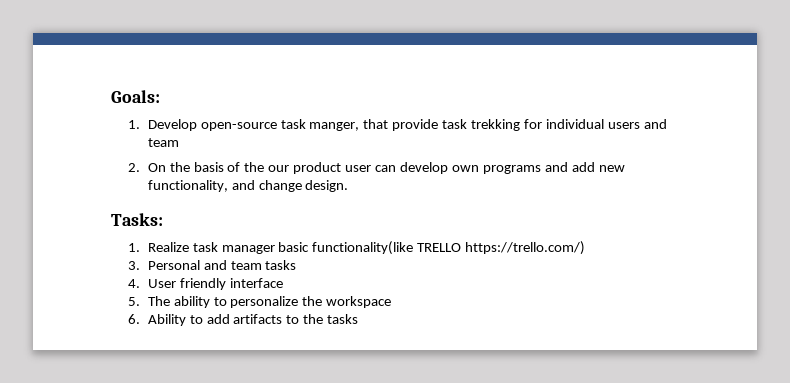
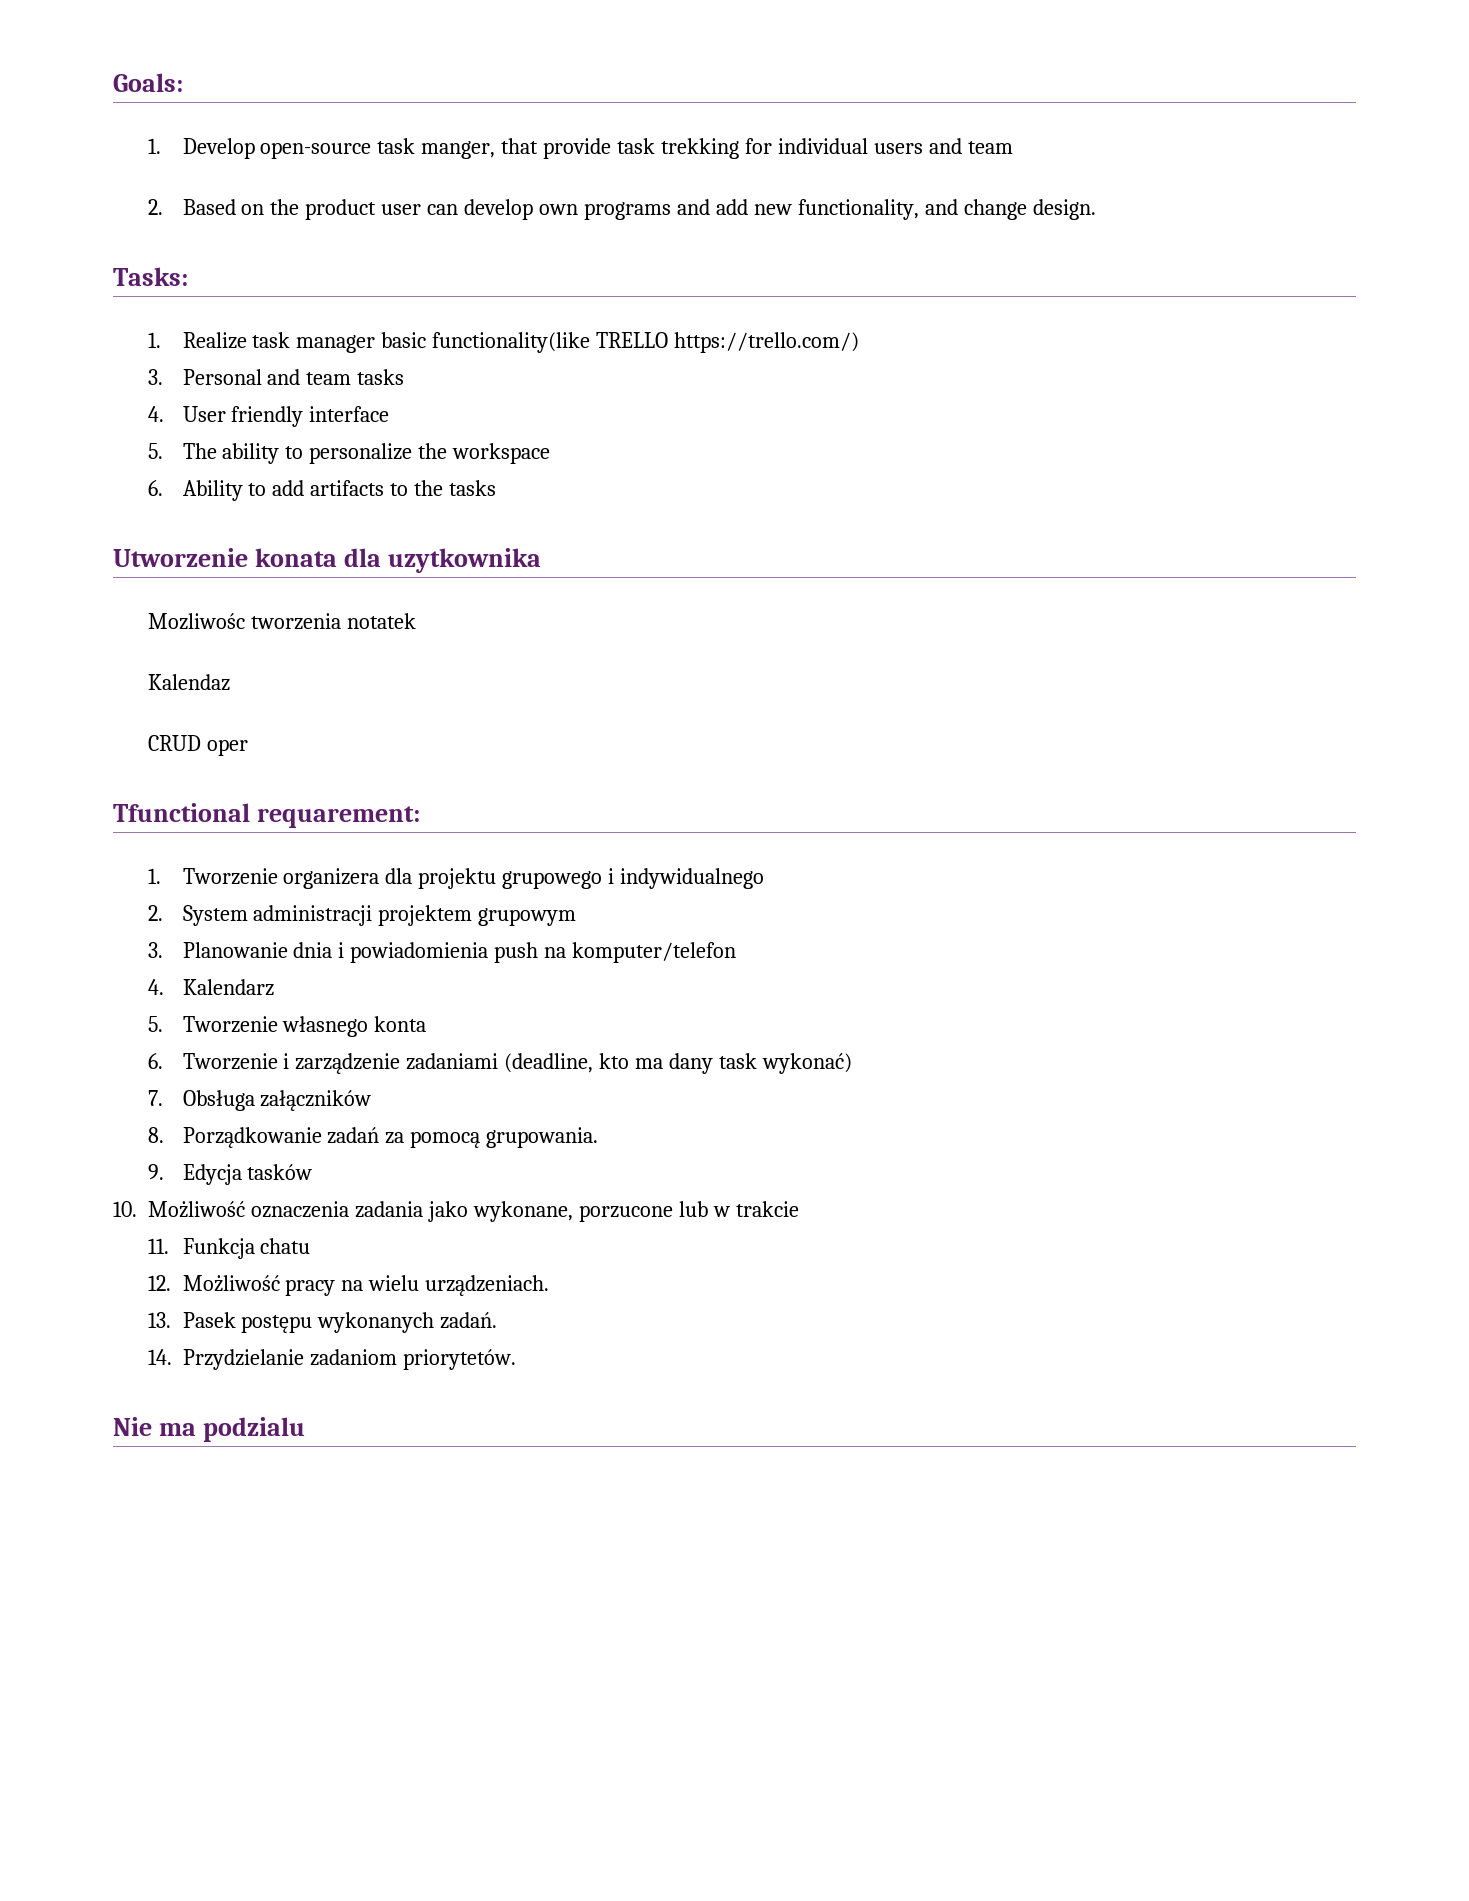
- 2. On the basis of the our product user can develop own programs and add new functionality, and change design.
+ 2. Based on the product user can develop own programs and add new functionality, and change design.
+ Utworzenie konata dla uzytkownika
+ Mozliwośc tworzenia notatek
+ Kalendaz
+ CRUD oper
+ Tfunctional requarement:
+ 1. Tworzenie organizera dla projektu grupowego i indywidualnego
+ 2. System administracji projektem grupowym
+ 3. Planowanie dnia i powiadomienia push na komputer/telefon
+ 4. Kalendarz
+ 5. Tworzenie własnego konta
+ 6. Tworzenie i zarządzenie zadaniami (deadline, kto ma dany task wykonać)
+ 7. Obsługa załączników
+ 8. Porządkowanie zadań za pomocą grupowania.
+ 9. Edycja tasków
+ 10. Możliwość oznaczenia zadania jako wykonane, porzucone lub w trakcie
+ 11. Funkcja chatu
+ 12. Możliwość pracy na wielu urządzeniach.
+ 13. Pasek postępu wykonanych zadań.
+ 14. Przydzielanie zadaniom priorytetów.
+ Nie ma podzialu

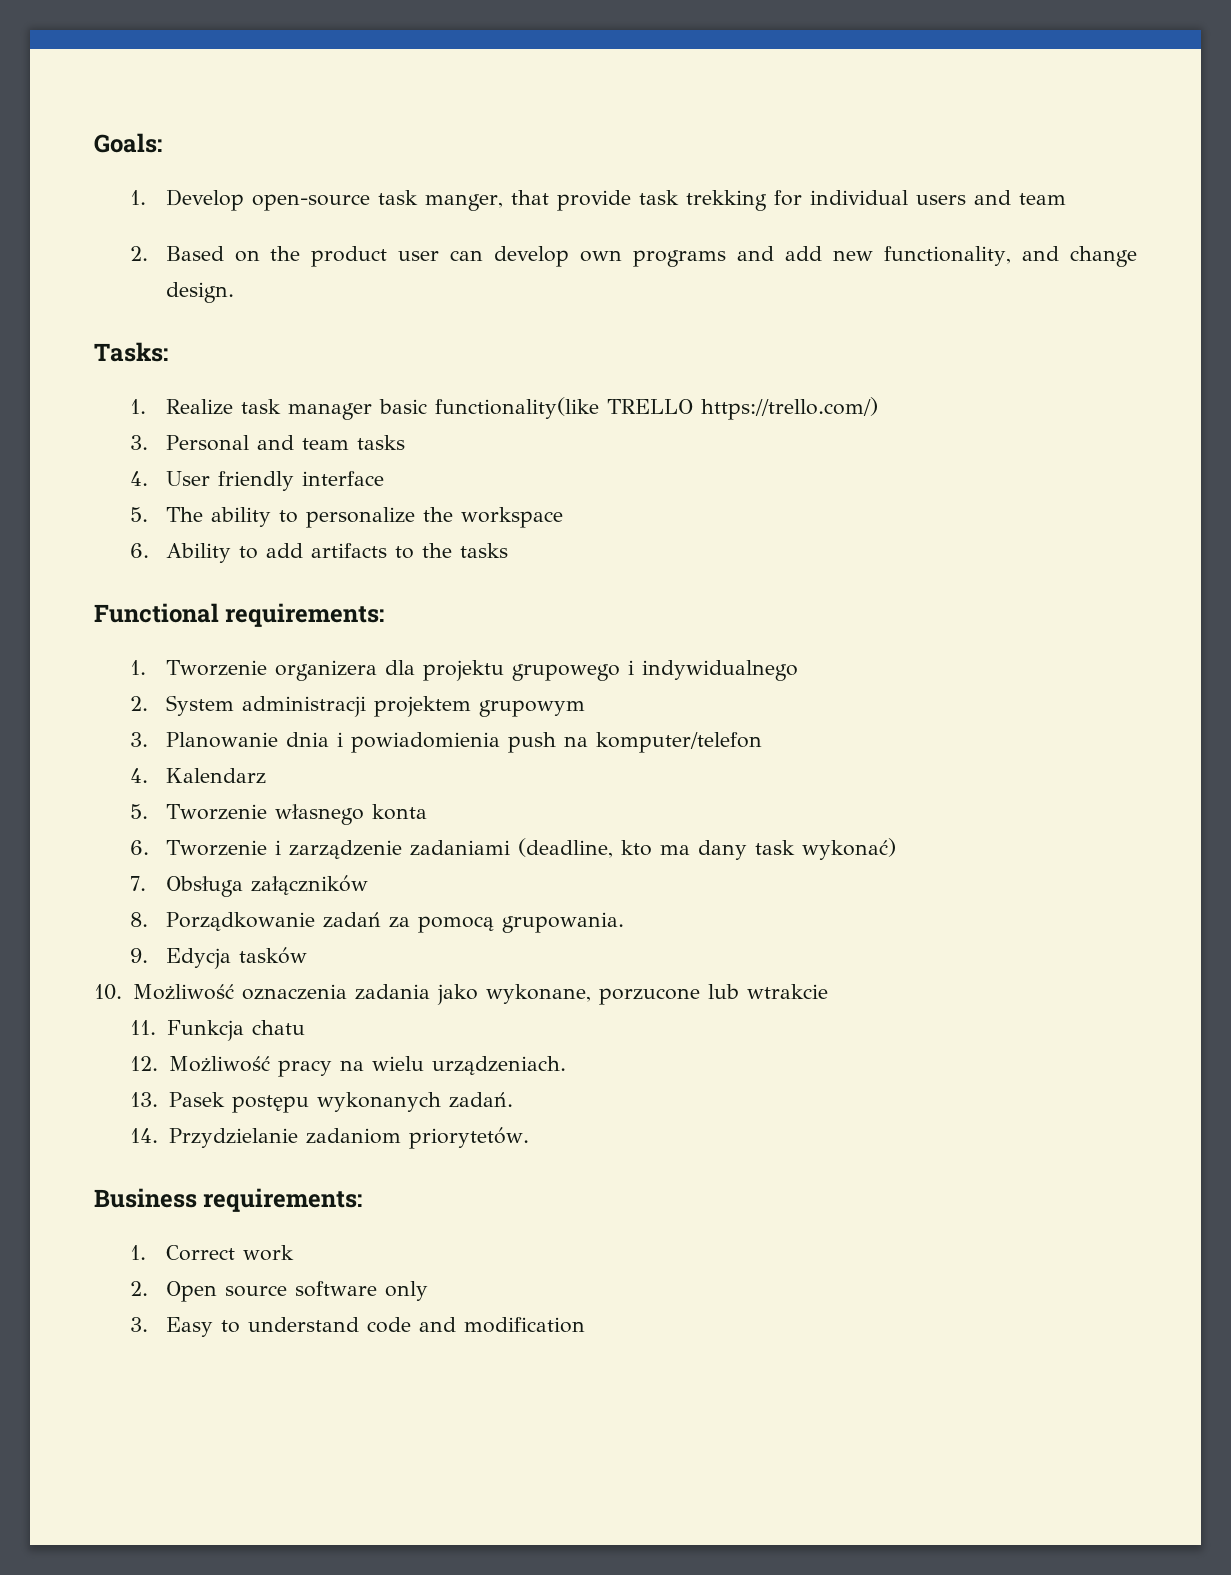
- Utworzenie konata dla uzytkownika
- Mozliwośc tworzenia notatek
- Kalendaz
- CRUD oper
- Tfunctional requarement:
+ Functional requirements:
- 10. Możliwość oznaczenia zadania jako wykonane, porzucone lub w trakcie
+ 10. Możliwość oznaczenia zadania jako wykonane, porzucone lub wtrakcie
- Nie ma podzialu
+ Business requirements:
+ 1. Correct work
+ 2. Open source software only
+ 3. Easy to understand code and modification

